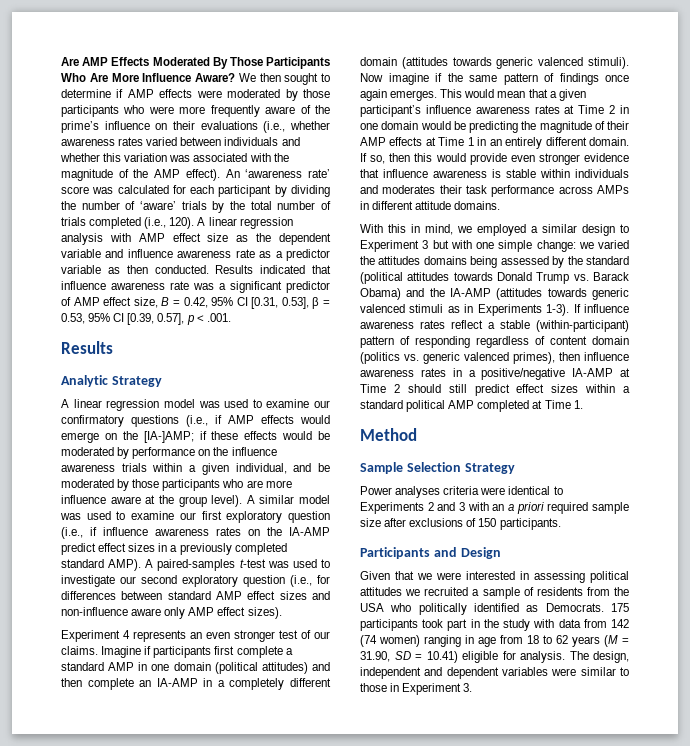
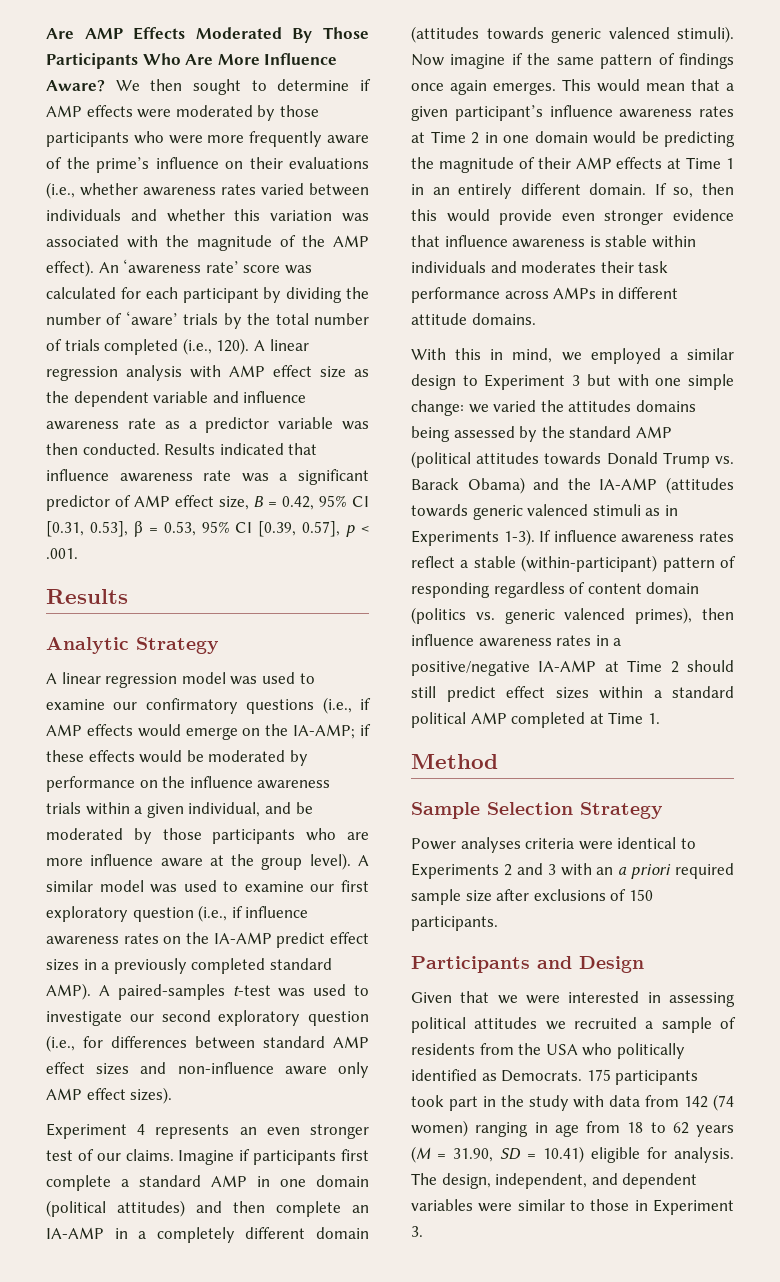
- A linear regression analysis with AMP effect size as the dependent variable and influence awareness rate as a predictor variable as then conducted.
+ A linear regression analysis with AMP effect size as the dependent variable and influence awareness rate as a predictor variable was then conducted.
- A linear regression model was used to examine our confirmatory questions (i.e., if AMP effects would emerge on the [IA-]AMP; if these effects would be moderated by performance on the influence awareness trials within a given individual, and be moderated by those participants who are more influence aware at the group level).
+ A linear regression model was used to examine our confirmatory questions (i.e., if AMP effects would emerge on the IA-AMP; if these effects would be moderated by performance on the influence awareness trials within a given individual, and be moderated by those participants who are more influence aware at the group level).
- With this in mind, we employed a similar design to Experiment 3 but with one simple change: we varied the attitudes domains being assessed by the standard (political attitudes towards Donald Trump vs. Barack Obama) and the IA-AMP (attitudes towards generic valenced stimuli as in Experiments 1-3).
+ With this in mind, we employed a similar design to Experiment 3 but with one simple change: we varied the attitudes domains being assessed by the standard AMP (political attitudes towards Donald Trump vs. Barack Obama) and the IA-AMP (attitudes towards generic valenced stimuli as in Experiments 1-3).
- The design, independent and dependent variables were similar to those in Experiment 3.
+ The design, independent, and dependent variables were similar to those in Experiment 3.

